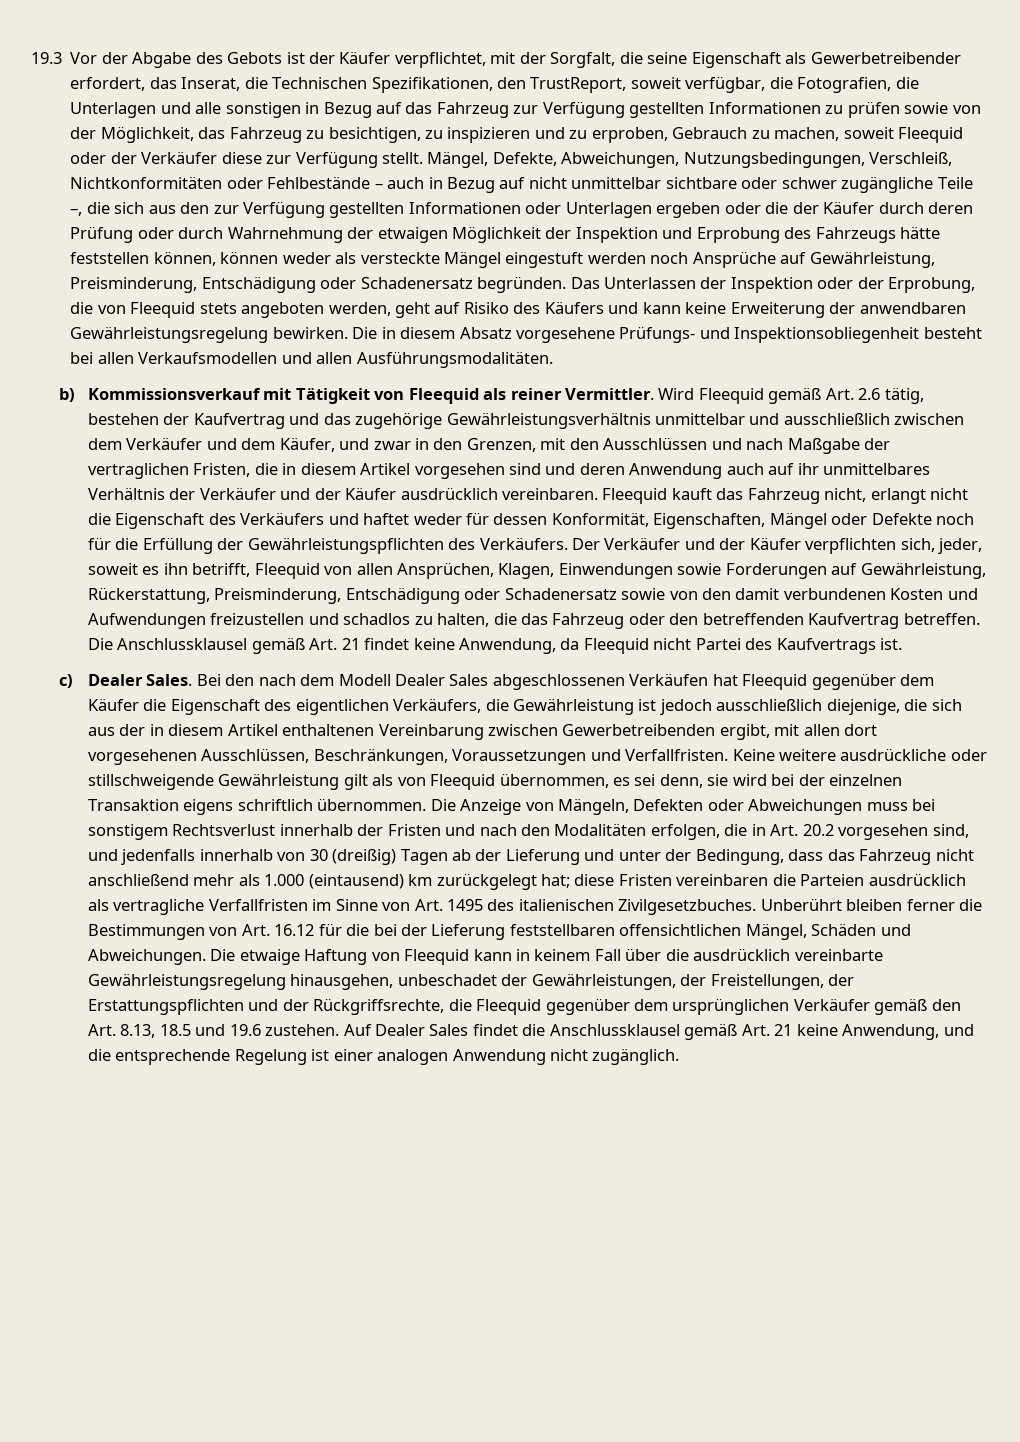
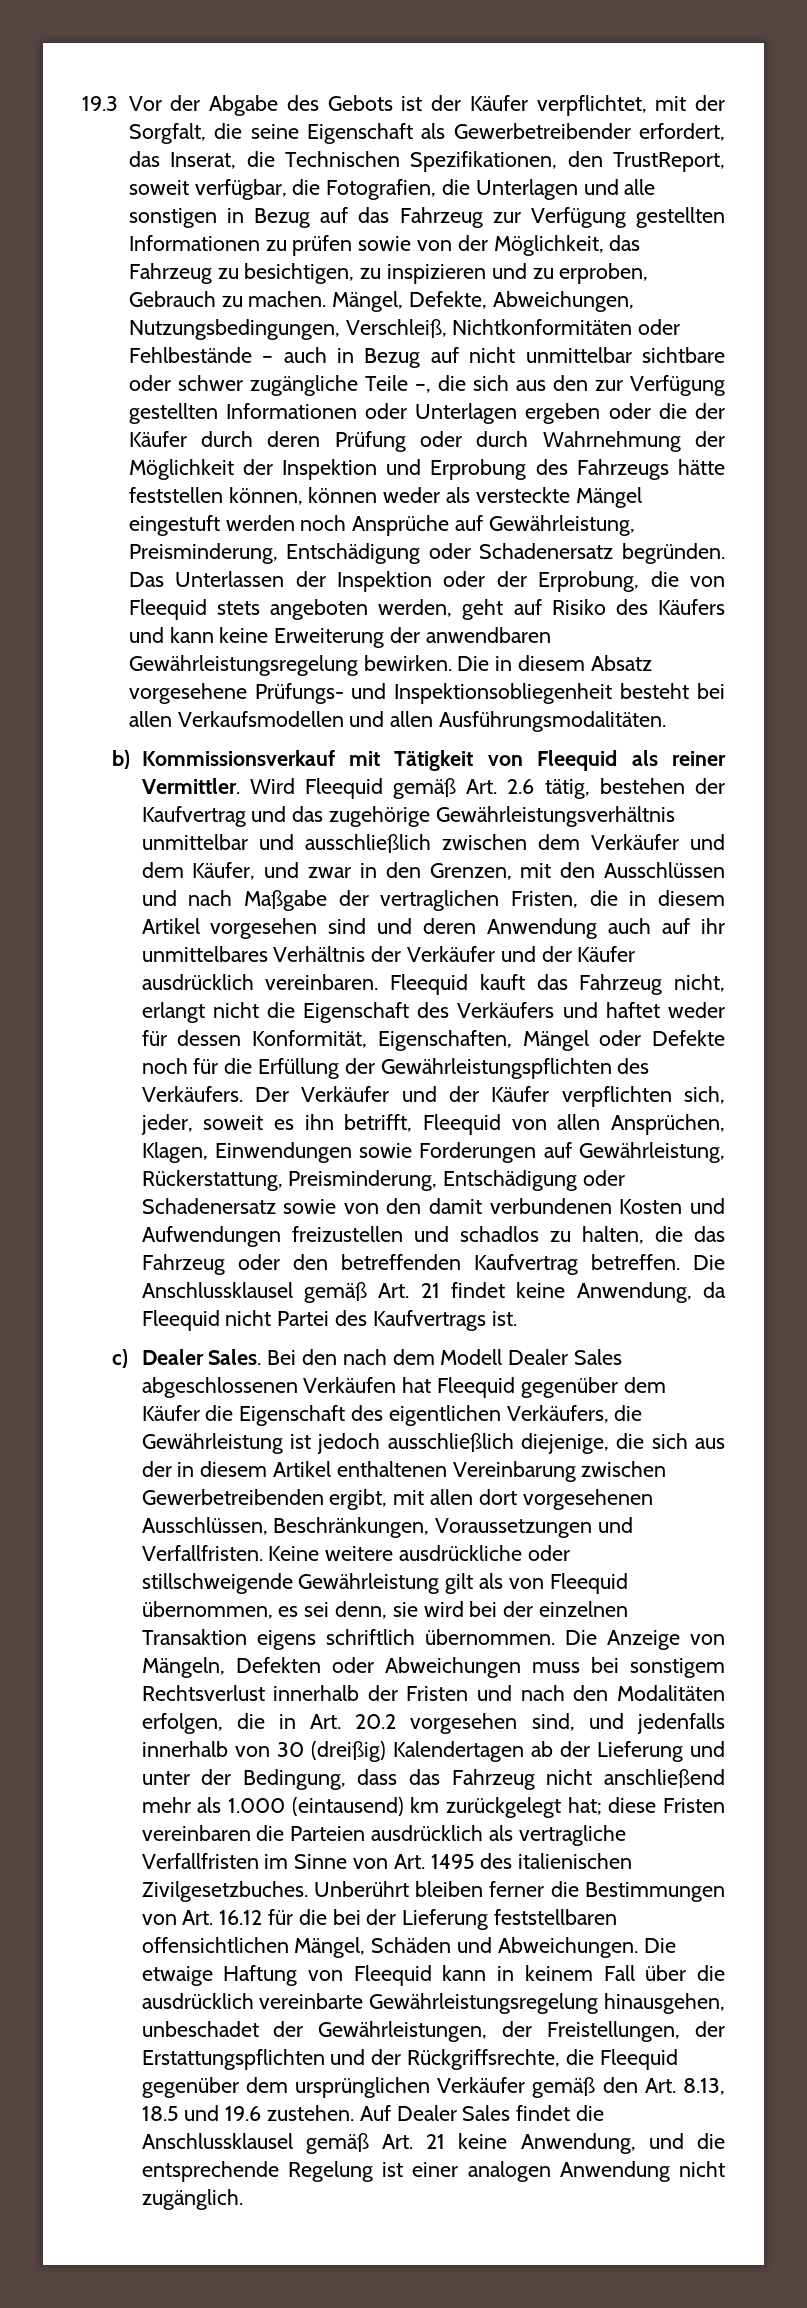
- 19.3 Vor der Abgabe des Gebots ist der Käufer verpflichtet, mit der Sorgfalt, die seine Eigenschaft als Gewerbetreibender erfordert, das Inserat, die Technischen Spezifikationen, den TrustReport, soweit verfügbar, die Fotografien, die Unterlagen und alle sonstigen in Bezug auf das Fahrzeug zur Verfügung gestellten Informationen zu prüfen sowie von der Möglichkeit, das Fahrzeug zu besichtigen, zu inspizieren und zu erproben, Gebrauch zu machen, soweit Fleequid oder der Verkäufer diese zur Verfügung stellt.
+ 19.3 Vor der Abgabe des Gebots ist der Käufer verpflichtet, mit der Sorgfalt, die seine Eigenschaft als Gewerbetreibender erfordert, das Inserat, die Technischen Spezifikationen, den TrustReport, soweit verfügbar, die Fotografien, die Unterlagen und alle sonstigen in Bezug auf das Fahrzeug zur Verfügung gestellten Informationen zu prüfen sowie von der Möglichkeit, das Fahrzeug zu besichtigen, zu inspizieren und zu erproben, Gebrauch zu machen.
- Mängel, Defekte, Abweichungen, Nutzungsbedingungen, Verschleiß, Nichtkonformitäten oder Fehlbestände – auch in Bezug auf nicht unmittelbar sichtbare oder schwer zugängliche Teile –, die sich aus den zur Verfügung gestellten Informationen oder Unterlagen ergeben oder die der Käufer durch deren Prüfung oder durch Wahrnehmung der etwaigen Möglichkeit der Inspektion und Erprobung des Fahrzeugs hätte feststellen können, können weder als versteckte Mängel eingestuft werden noch Ansprüche auf Gewährleistung, Preisminderung, Entschädigung oder Schadenersatz begründen.
+ Mängel, Defekte, Abweichungen, Nutzungsbedingungen, Verschleiß, Nichtkonformitäten oder Fehlbestände – auch in Bezug auf nicht unmittelbar sichtbare oder schwer zugängliche Teile –, die sich aus den zur Verfügung gestellten Informationen oder Unterlagen ergeben oder die der Käufer durch deren Prüfung oder durch Wahrnehmung der Möglichkeit der Inspektion und Erprobung des Fahrzeugs hätte feststellen können, können weder als versteckte Mängel eingestuft werden noch Ansprüche auf Gewährleistung, Preisminderung, Entschädigung oder Schadenersatz begründen.
- Die Anzeige von Mängeln, Defekten oder Abweichungen muss bei sonstigem Rechtsverlust innerhalb der Fristen und nach den Modalitäten erfolgen, die in Art. 20.2 vorgesehen sind, und jedenfalls innerhalb von 30 (dreißig) Tagen ab der Lieferung und unter der Bedingung, dass das Fahrzeug nicht anschließend mehr als 1.000 (eintausend) km zurückgelegt hat;
+ Die Anzeige von Mängeln, Defekten oder Abweichungen muss bei sonstigem Rechtsverlust innerhalb der Fristen und nach den Modalitäten erfolgen, die in Art. 20.2 vorgesehen sind, und jedenfalls innerhalb von 30 (dreißig) Kalendertagen ab der Lieferung und unter der Bedingung, dass das Fahrzeug nicht anschließend mehr als 1.000 (eintausend) km zurückgelegt hat;

